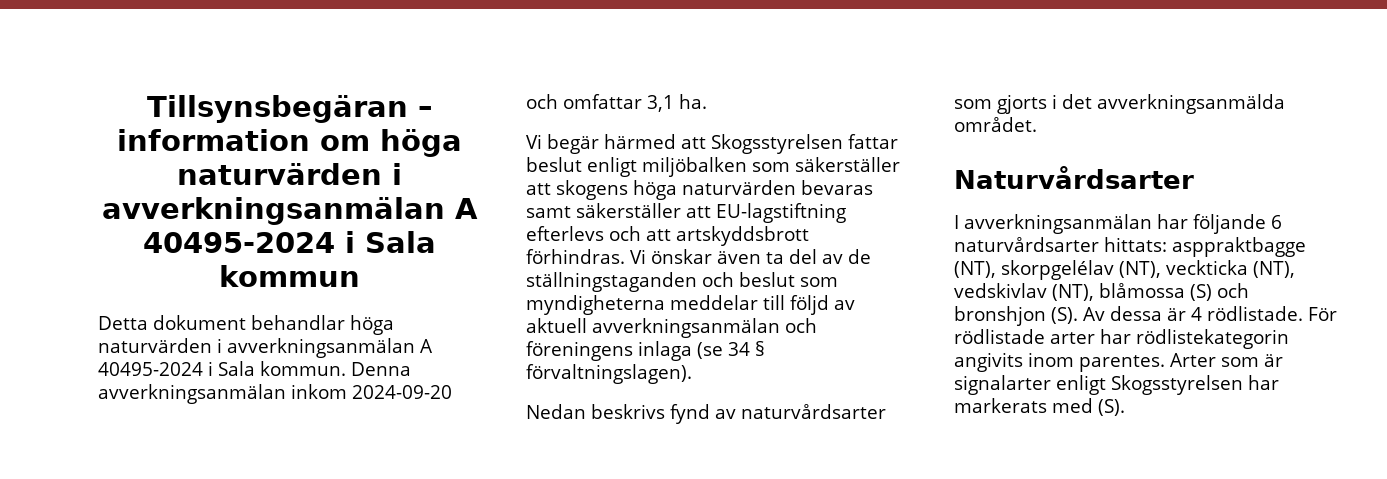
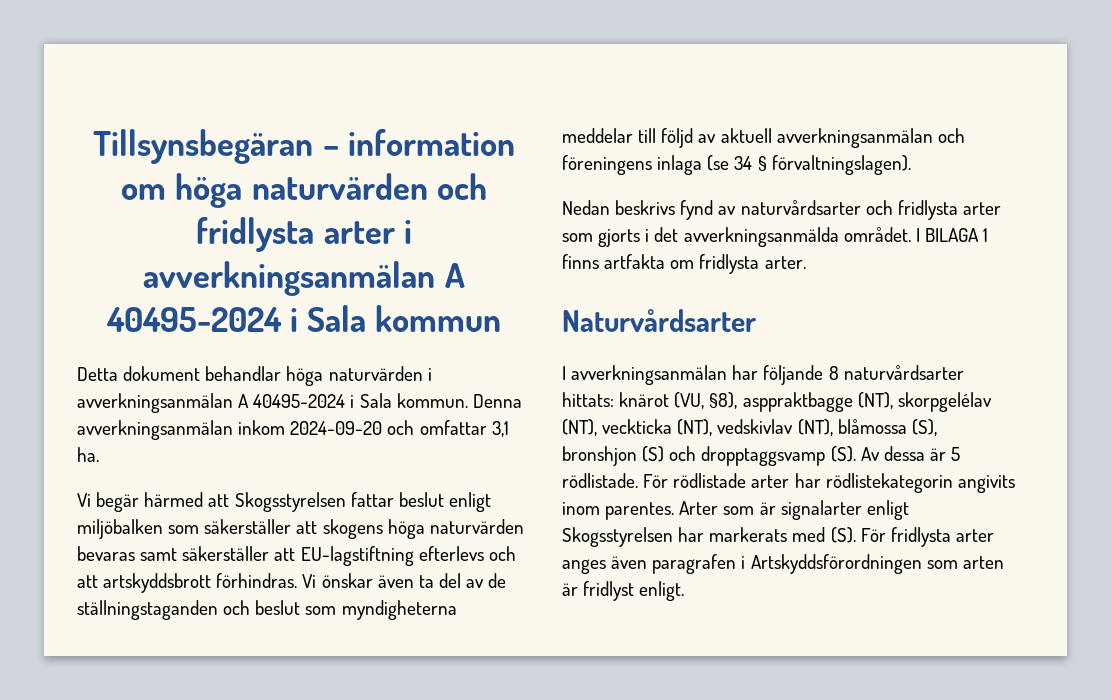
- Tillsynsbegäran – information om höga naturvärden i avverkningsanmälan A 40495-2024 i Sala kommun
+ Tillsynsbegäran – information om höga naturvärden och fridlysta arter i avverkningsanmälan A 40495-2024 i Sala kommun
- Nedan beskrivs fynd av naturvårdsarter som gjorts i det avverkningsanmälda området.
+ Nedan beskrivs fynd av naturvårdsarter och fridlysta arter som gjorts i det avverkningsanmälda området. I BILAGA 1 finns artfakta om fridlysta arter.
- I avverkningsanmälan har följande 6 naturvårdsarter hittats: asppraktbagge (NT), skorpgelélav (NT), veckticka (NT), vedskivlav (NT), blåmossa (S) och bronshjon (S). Av dessa är 4 rödlistade.
+ I avverkningsanmälan har följande 8 naturvårdsarter hittats: knärot (VU, §8), asppraktbagge (NT), skorpgelélav (NT), veckticka (NT), vedskivlav (NT), blåmossa (S), bronshjon (S) och dropptaggsvamp (S). Av dessa är 5 rödlistade.
- Arter som är signalarter enligt Skogsstyrelsen har markerats med (S).
+ Arter som är signalarter enligt Skogsstyrelsen har markerats med (S). För fridlysta arter anges även paragrafen i Artskyddsförordningen som arten är fridlyst enligt.

